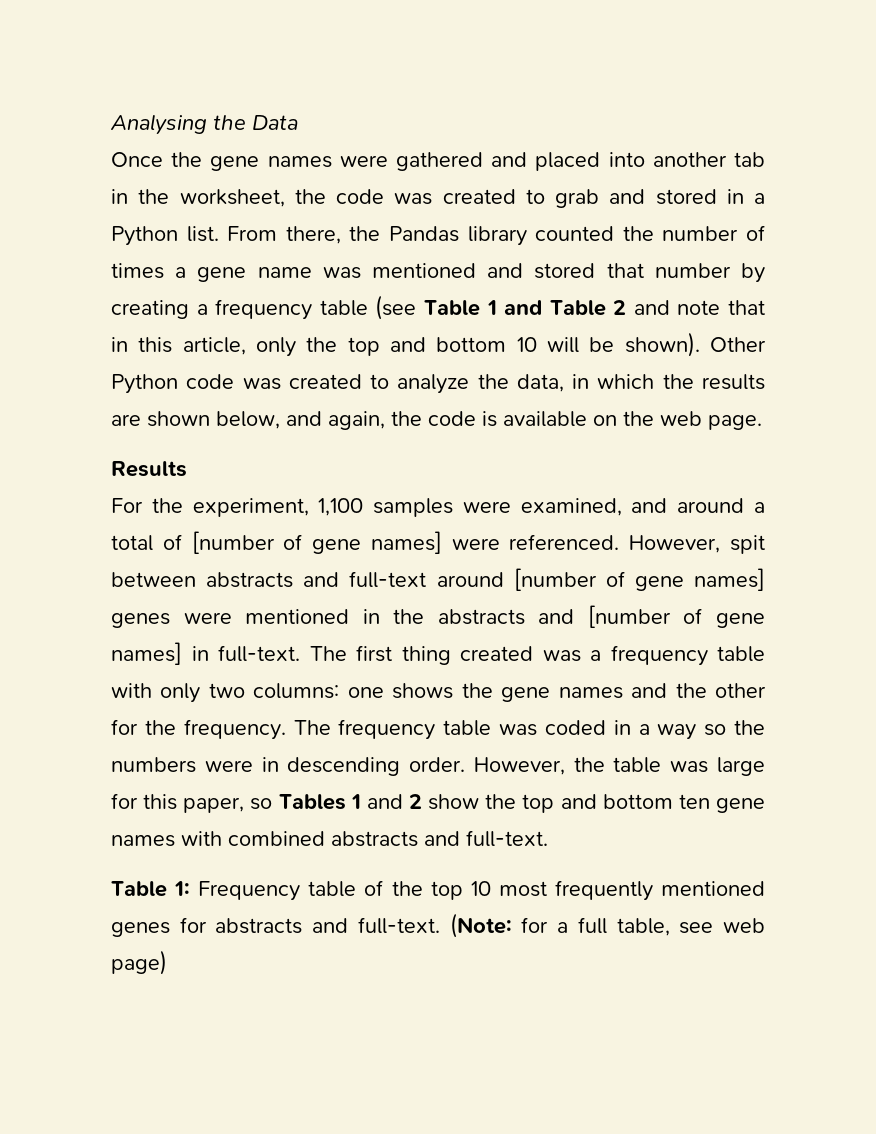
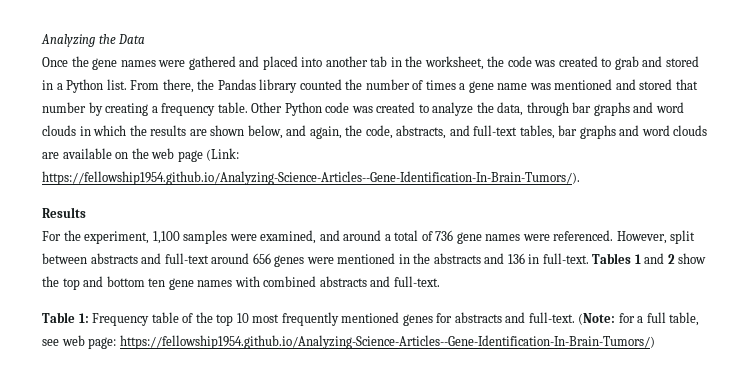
- Analysing the Data
+ Analyzing the Data
- From there, the Pandas library counted the number of times a gene name was mentioned and stored that number by creating a frequency table (see Table 1 and Table 2 and note that in this article, only the top and bottom 10 will be shown).
+ From there, the Pandas library counted the number of times a gene name was mentioned and stored that number by creating a frequency table.
- Other Python code was created to analyze the data, in which the results are shown below, and again, the code is available on the web page.
+ Other Python code was created to analyze the data, through bar graphs and word clouds in which the results are shown below, and again, the code, abstracts, and full-text tables, bar graphs and word clouds are available on the web page (Link: https://fellowship1954.github.io/Analyzing-Science-Articles--Gene-Identification-In-Brain-Tumors/).
- For the experiment, 1,100 samples were examined, and around a total of [number of gene names] were referenced.
+ For the experiment, 1,100 samples were examined, and around a total of 736 gene names were referenced.
- However, spit between abstracts and full-text around [number of gene names] genes were mentioned in the abstracts and [number of gene names] in full-text. The first thing created was a frequency table with only two columns: one shows the gene names and the other for the frequency. The frequency table was coded in a way so the numbers were in descending order. However, the table was large for this paper, so Tables 1 and 2 show the top and bottom ten gene names with combined abstracts and full-text.
+ However, split between abstracts and full-text around 656 genes were mentioned in the abstracts and 136 in full-text. Tables 1 and 2 show the top and bottom ten gene names with combined abstracts and full-text.
- (Note: for a full table, see web page)
+ (Note: for a full table, see web page: https://fellowship1954.github.io/Analyzing-Science-Articles--Gene-Identification-In-Brain-Tumors/)

